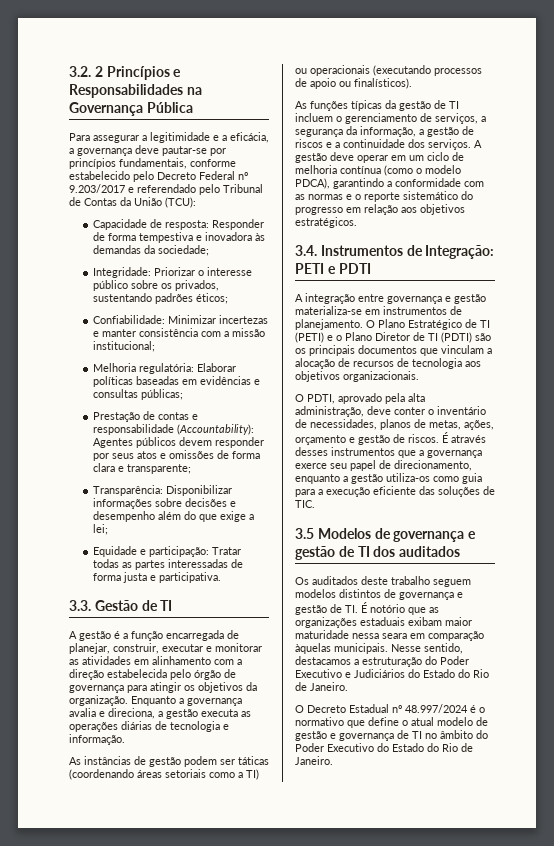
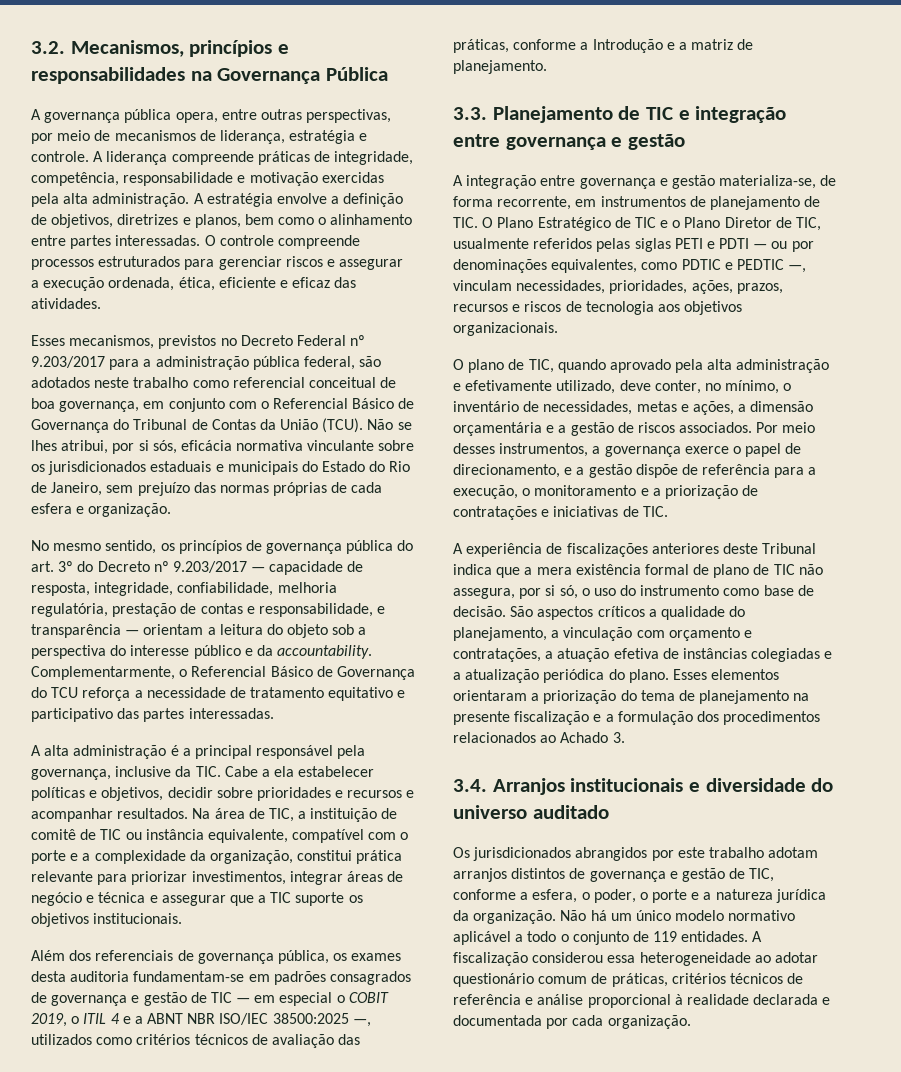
- 3.2. 2 Princípios e Responsabilidades na Governança Pública
+ 3.2. Mecanismos, princípios e responsabilidades na Governança Pública
- Para assegurar a legitimidade e a eficácia, a governança deve pautar-se por princípios fundamentais, conforme estabelecido pelo Decreto Federal nº 9.203/2017 e referendado pelo Tribunal de Contas da União (TCU):
- Capacidade de resposta: Responder de forma tempestiva e inovadora às demandas da sociedade;
- Integridade: Priorizar o interesse público sobre os privados, sustentando padrões éticos;
- Confiabilidade: Minimizar incertezas e manter consistência com a missão institucional;
- Melhoria regulatória: Elaborar políticas baseadas em evidências e consultas públicas;
- Prestação de contas e responsabilidade (Accountability): Agentes públicos devem responder por seus atos e omissões de forma clara e transparente;
- Transparência: Disponibilizar informações sobre decisões e desempenho além do que exige a lei;
- Equidade e participação: Tratar todas as partes interessadas de forma justa e participativa.
- 3.3. Gestão de TI
- A gestão é a função encarregada de planejar, construir, executar e monitorar as atividades em alinhamento com a direção estabelecida pelo órgão de governança para atingir os objetivos da organização. Enquanto a governança avalia e direciona, a gestão executa as operações diárias de tecnologia e informação.
- As instâncias de gestão podem ser táticas (coordenando áreas setoriais como a TI) ou operacionais (executando processos de apoio ou finalísticos).
- As funções típicas da gestão de TI incluem o gerenciamento de serviços, a segurança da informação, a gestão de riscos e a continuidade dos serviços. A gestão deve operar em um ciclo de melhoria contínua (como o modelo PDCA), garantindo a conformidade com as normas e o reporte sistemático do progresso em relação aos objetivos estratégicos.
- 3.4. Instrumentos de Integração: PETI e PDTI
+ A governança pública opera, entre outras perspectivas, por meio de mecanismos de liderança, estratégia e controle. A liderança compreende práticas de integridade, competência, responsabilidade e motivação exercidas pela alta administração. A estratégia envolve a definição de objetivos, diretrizes e planos, bem como o alinhamento entre partes interessadas. O controle compreende processos estruturados para gerenciar riscos e assegurar a execução ordenada, ética, eficiente e eficaz das atividades.
+ Esses mecanismos, previstos no Decreto Federal nº 9.203/2017 para a administração pública federal, são adotados neste trabalho como referencial conceitual de boa governança, em conjunto com o Referencial Básico de Governança do Tribunal de Contas da União (TCU). Não se lhes atribui, por si sós, eficácia normativa vinculante sobre os jurisdicionados estaduais e municipais do Estado do Rio de Janeiro, sem prejuízo das normas próprias de cada esfera e organização.
+ No mesmo sentido, os princípios de governança pública do art. 3º do Decreto nº 9.203/2017 — capacidade de resposta, integridade, confiabilidade, melhoria regulatória, prestação de contas e responsabilidade, e transparência — orientam a leitura do objeto sob a perspectiva do interesse público e da accountability. Complementarmente, o Referencial Básico de Governança do TCU reforça a necessidade de tratamento equitativo e participativo das partes interessadas.
+ A alta administração é a principal responsável pela governança, inclusive da TIC. Cabe a ela estabelecer políticas e objetivos, decidir sobre prioridades e recursos e acompanhar resultados. Na área de TIC, a instituição de comitê de TIC ou instância equivalente, compatível com o porte e a complexidade da organização, constitui prática relevante para priorizar investimentos, integrar áreas de negócio e técnica e assegurar que a TIC suporte os objetivos institucionais.
+ Além dos referenciais de governança pública, os exames desta auditoria fundamentam-se em padrões consagrados de governança e gestão de TIC — em especial o COBIT 2019, o ITIL 4 e a ABNT NBR ISO/IEC 38500:2025 —, utilizados como critérios técnicos de avaliação das práticas, conforme a Introdução e a matriz de planejamento.
+ 3.3. Planejamento de TIC e integração entre governança e gestão
- A integração entre governança e gestão materializa-se em instrumentos de planejamento. O Plano Estratégico de TI (PETI) e o Plano Diretor de TI (PDTI) são os principais documentos que vinculam a alocação de recursos de tecnologia aos objetivos organizacionais.
+ A integração entre governança e gestão materializa-se, de forma recorrente, em instrumentos de planejamento de TIC. O Plano Estratégico de TIC e o Plano Diretor de TIC, usualmente referidos pelas siglas PETI e PDTI — ou por denominações equivalentes, como PDTIC e PEDTIC —, vinculam necessidades, prioridades, ações, prazos, recursos e riscos de tecnologia aos objetivos organizacionais.
- O PDTI, aprovado pela alta administração, deve conter o inventário de necessidades, planos de metas, ações, orçamento e gestão de riscos. É através desses instrumentos que a governança exerce seu papel de direcionamento, enquanto a gestão utiliza-os como guia para a execução eficiente das soluções de TIC.
- 3.5 Modelos de governança e gestão de TI dos auditados
- Os auditados deste trabalho seguem modelos distintos de governança e gestão de TI. É notório que as organizações estaduais exibam maior maturidade nessa seara em comparação àquelas municipais. Nesse sentido, destacamos a estruturação do Poder Executivo e Judiciários do Estado do Rio de Janeiro.
- O Decreto Estadual nº 48.997/2024 é o normativo que define o atual modelo de gestão e governança de TI no âmbito do Poder Executivo do Estado do Rio de Janeiro.
+ O plano de TIC, quando aprovado pela alta administração e efetivamente utilizado, deve conter, no mínimo, o inventário de necessidades, metas e ações, a dimensão orçamentária e a gestão de riscos associados. Por meio desses instrumentos, a governança exerce o papel de direcionamento, e a gestão dispõe de referência para a execução, o monitoramento e a priorização de contratações e iniciativas de TIC.
+ A experiência de fiscalizações anteriores deste Tribunal indica que a mera existência formal de plano de TIC não assegura, por si só, o uso do instrumento como base de decisão. São aspectos críticos a qualidade do planejamento, a vinculação com orçamento e contratações, a atuação efetiva de instâncias colegiadas e a atualização periódica do plano. Esses elementos orientaram a priorização do tema de planejamento na presente fiscalização e a formulação dos procedimentos relacionados ao Achado 3.
+ 3.4. Arranjos institucionais e diversidade do universo auditado
+ Os jurisdicionados abrangidos por este trabalho adotam arranjos distintos de governança e gestão de TIC, conforme a esfera, o poder, o porte e a natureza jurídica da organização. Não há um único modelo normativo aplicável a todo o conjunto de 119 entidades. A fiscalização considerou essa heterogeneidade ao adotar questionário comum de práticas, critérios técnicos de referência e análise proporcional à realidade declarada e documentada por cada organização.

